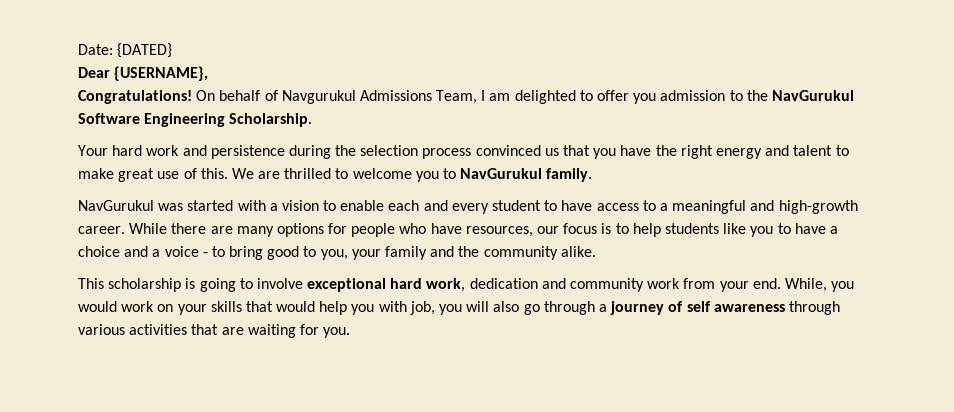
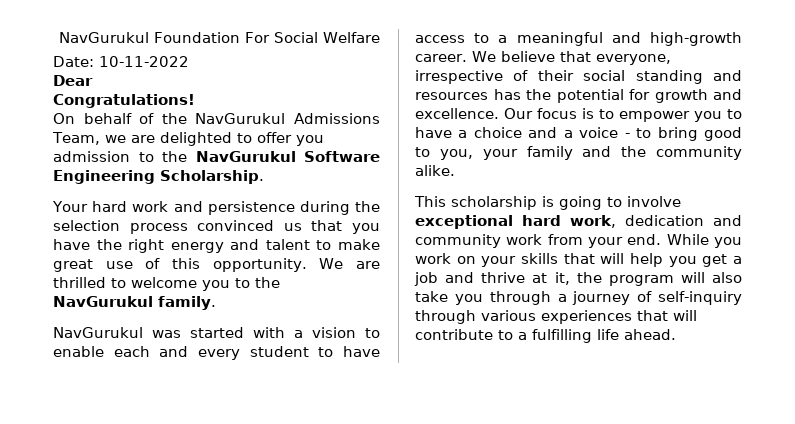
- Date: {DATED}
+ NavGurukul Foundation For Social Welfare
+ Date: 10-11-2022
- Dear {USERNAME},
+ Dear
- Congratulations! On behalf of Navgurukul Admissions Team, I am delighted to offer you admission to the NavGurukul Software Engineering Scholarship.
+ Congratulations!
+ On behalf of the NavGurukul Admissions Team, we are delighted to offer you admission to the NavGurukul Software Engineering Scholarship.
- Your hard work and persistence during the selection process convinced us that you have the right energy and talent to make great use of this.
+ Your hard work and persistence during the selection process convinced us that you have the right energy and talent to make great use of this opportunity.
- We are thrilled to welcome you to NavGurukul family.
+ We are thrilled to welcome you to the NavGurukul family.
- While there are many options for people who have resources, our focus is to help students like you to have a choice and a voice - to bring good to you, your family and the community alike.
+ We believe that everyone, irrespective of their social standing and resources has the potential for growth and excellence. Our focus is to empower you to have a choice and a voice - to bring good to you, your family and the community alike.
- While, you would work on your skills that would help you with job, you will also go through a journey of self awareness through various activities that are waiting for you.
+ While you work on your skills that will help you get a job and thrive at it, the program will also take you through a journey of self-inquiry through various experiences that will contribute to a fulfilling life ahead.

